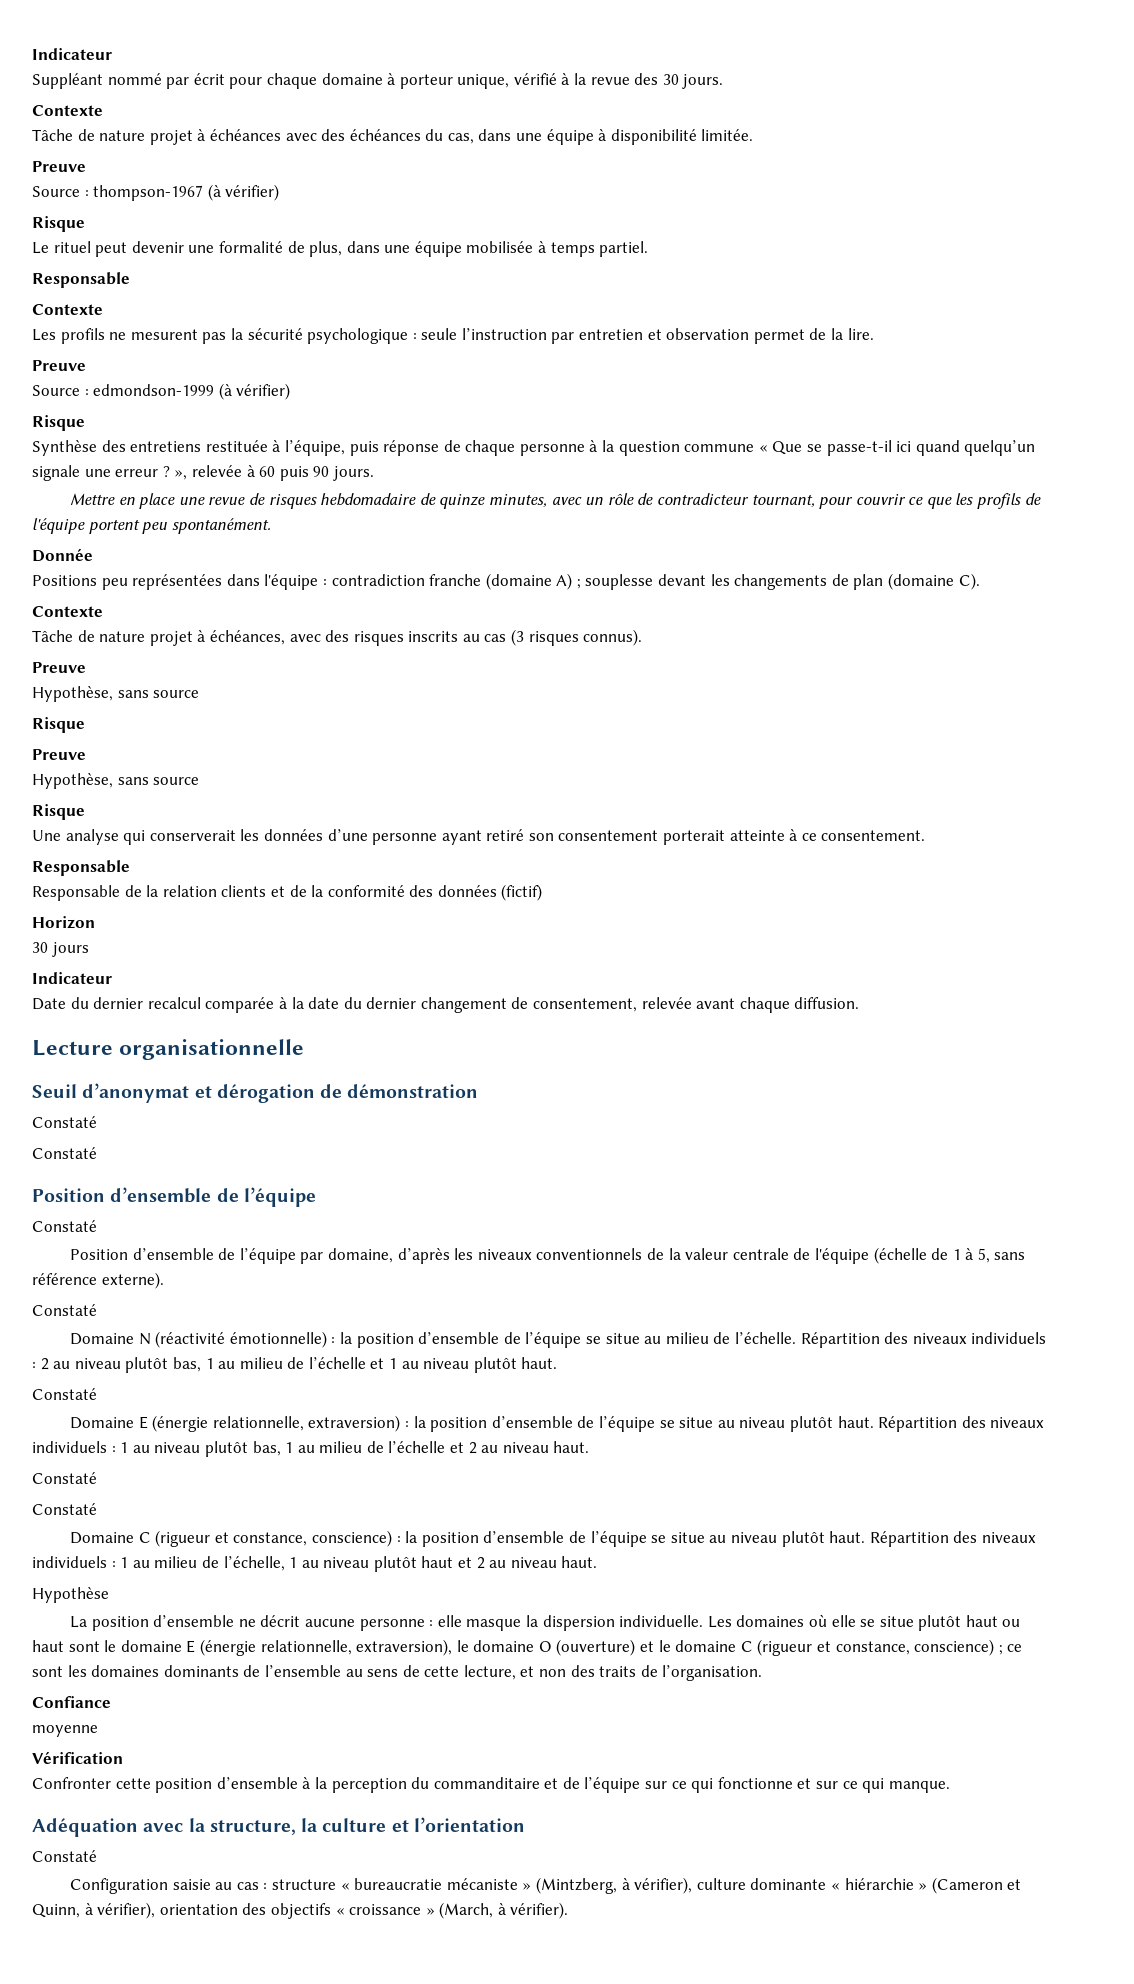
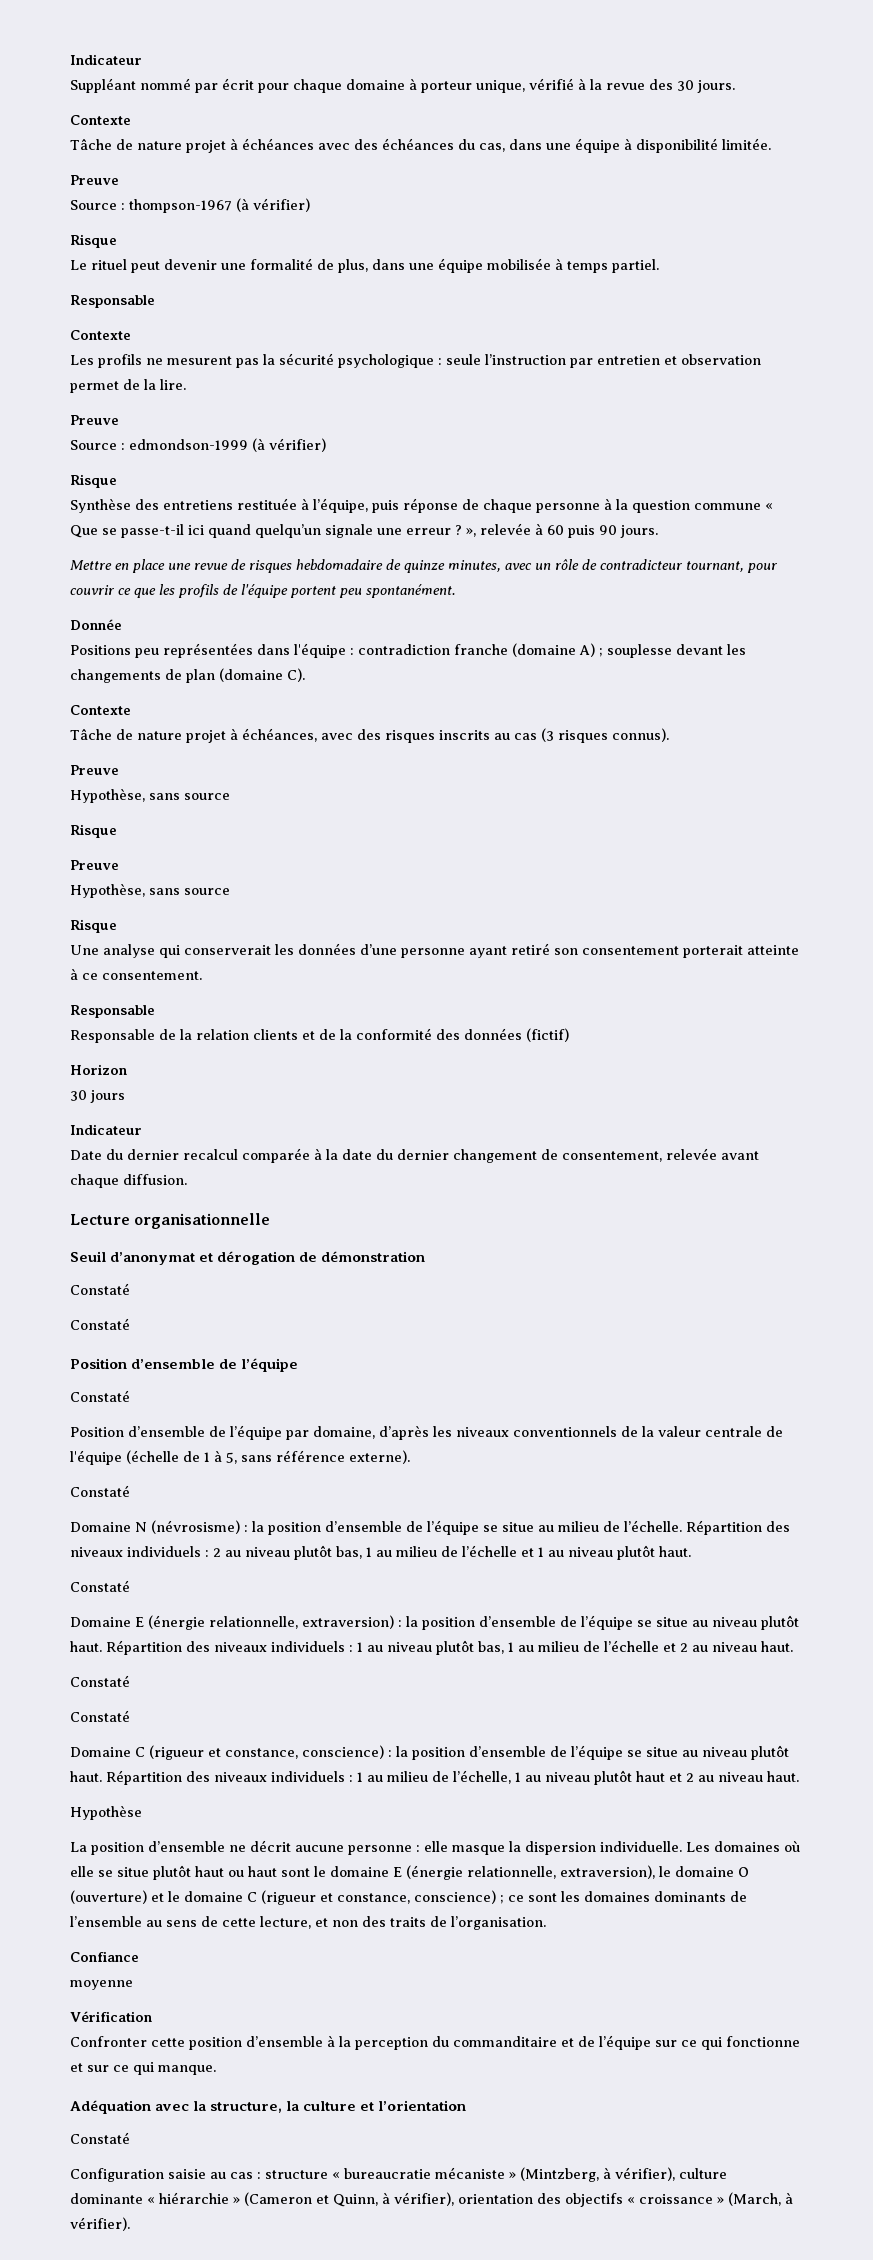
- Domaine N (réactivité émotionnelle) : la position d’ensemble de l’équipe se situe au milieu de l’échelle.
+ Domaine N (névrosisme) : la position d’ensemble de l’équipe se situe au milieu de l’échelle.

